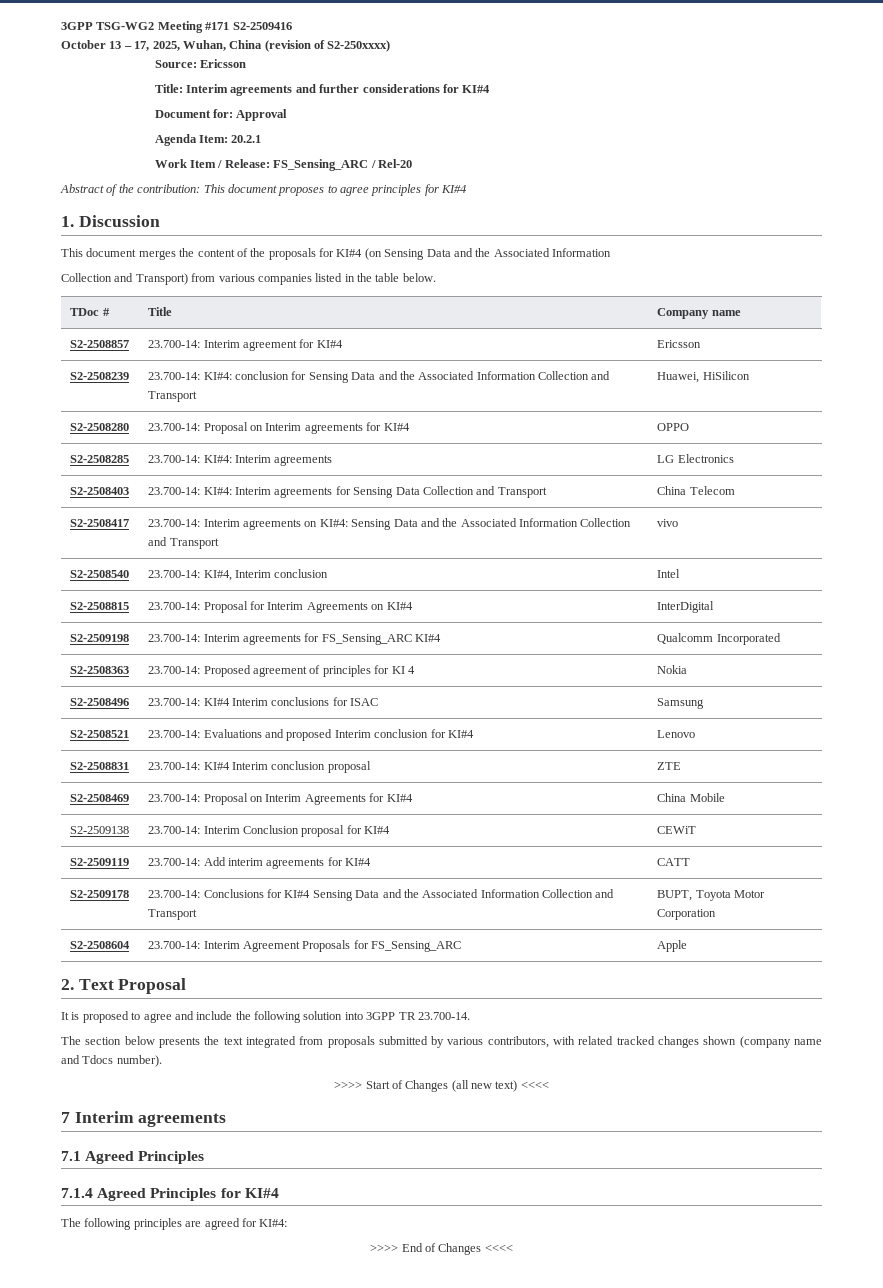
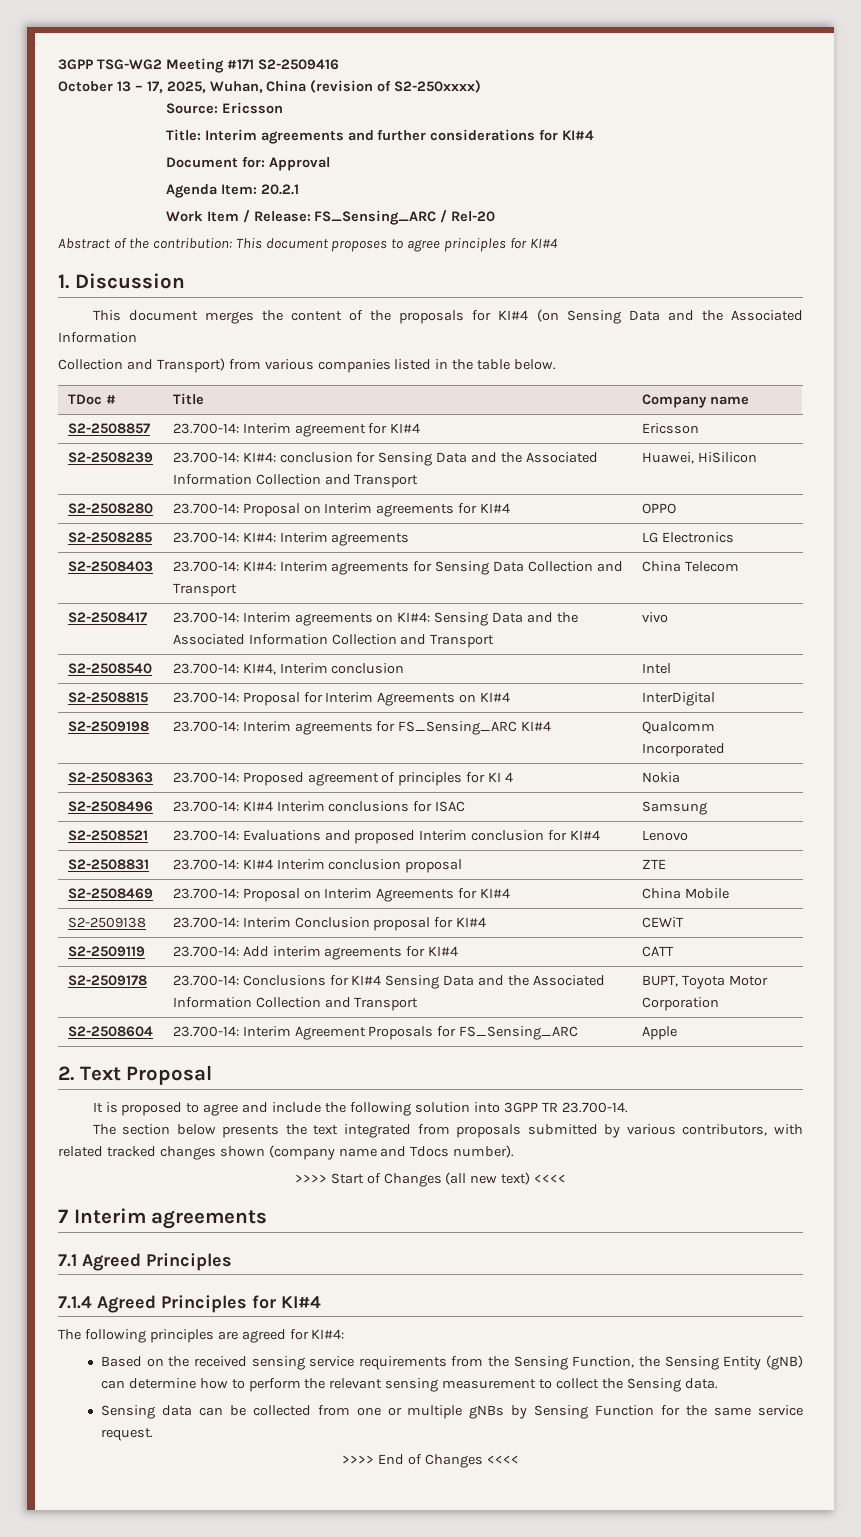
+ Based on the received sensing service requirements from the Sensing Function, the Sensing Entity (gNB) can determine how to perform the relevant sensing measurement to collect the Sensing data.
+ Sensing data can be collected from one or multiple gNBs by Sensing Function for the same service request.

